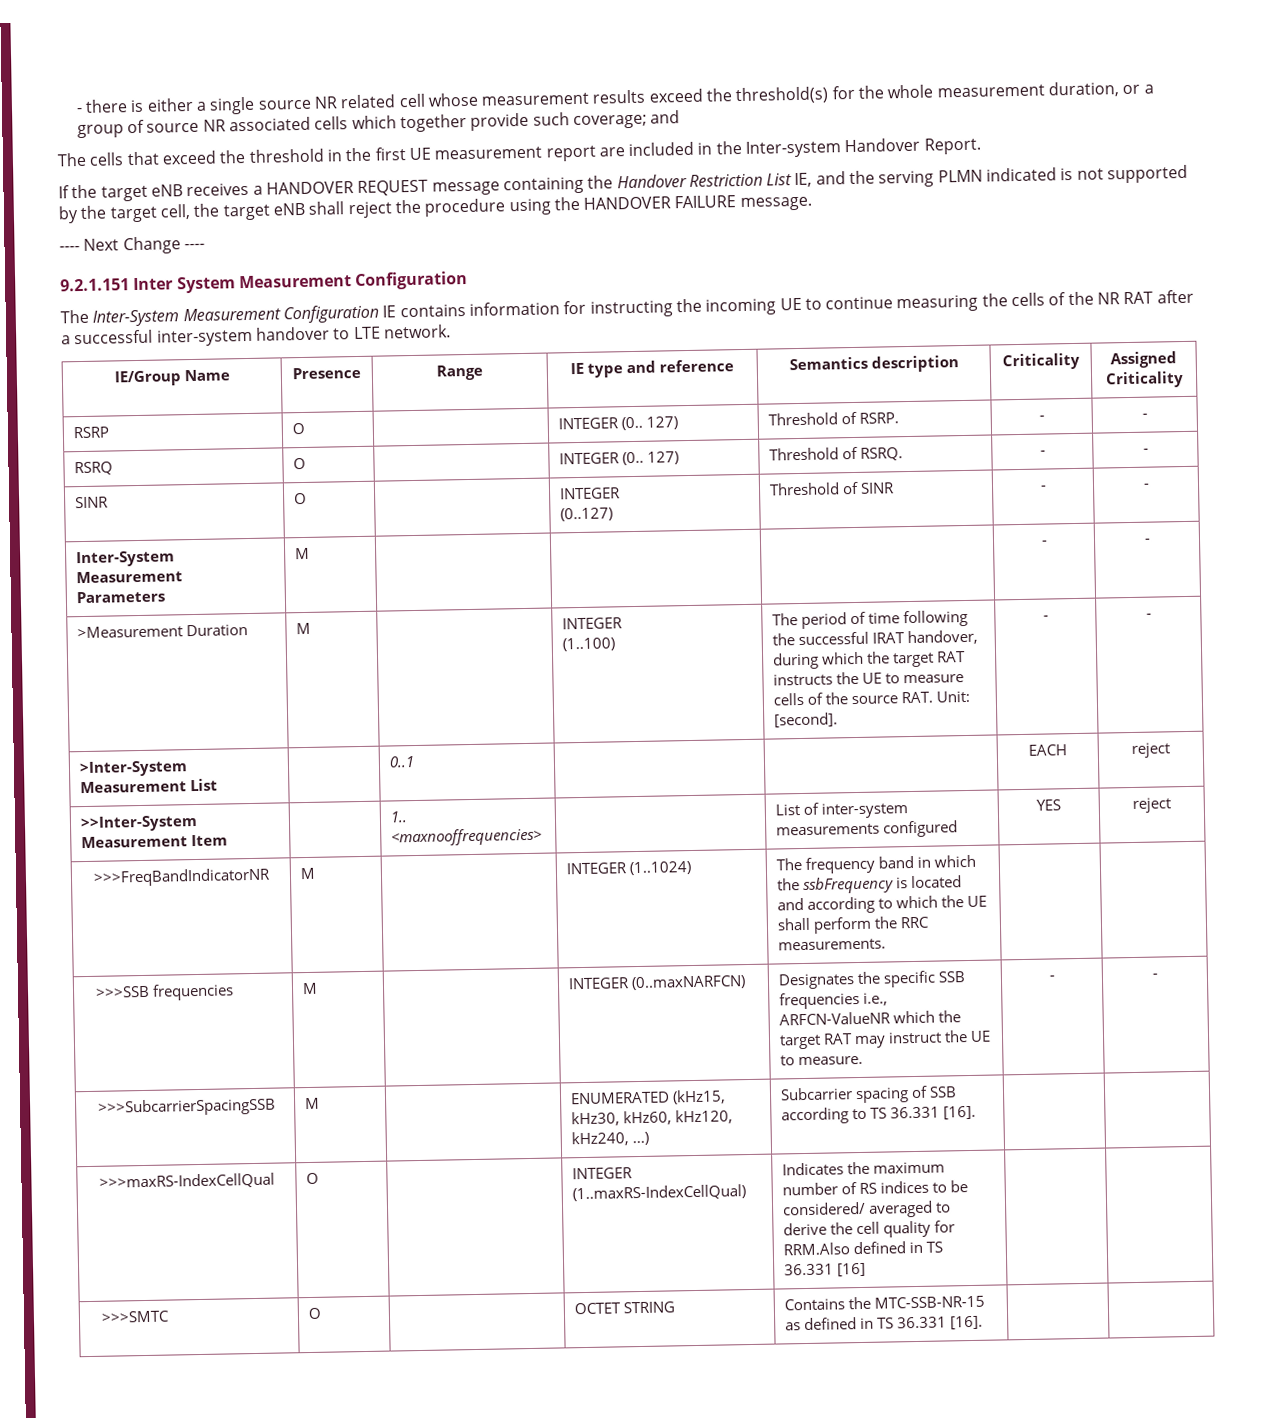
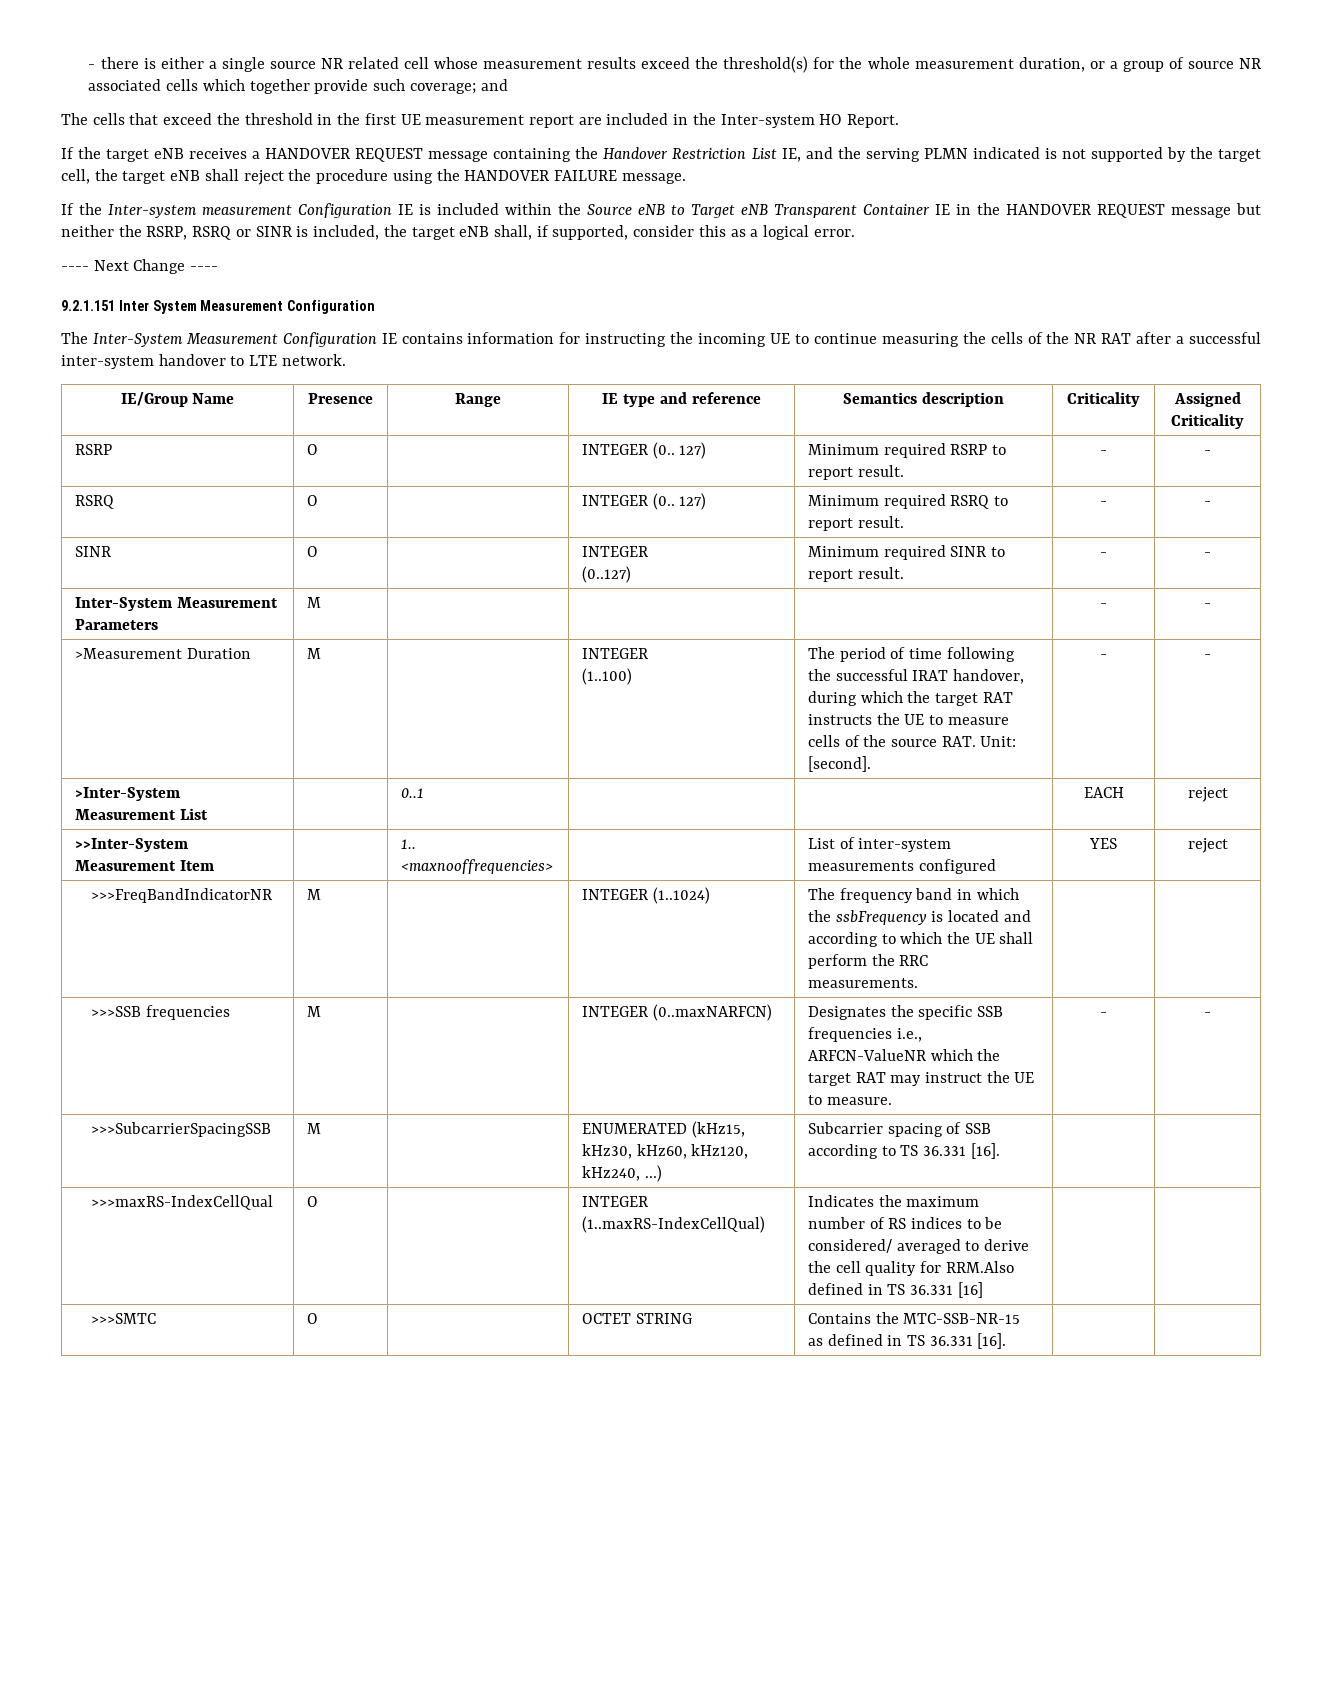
- The cells that exceed the threshold in the first UE measurement report are included in the Inter-system Handover Report.
+ The cells that exceed the threshold in the first UE measurement report are included in the Inter-system HO Report.
+ If the Inter-system measurement Configuration IE is included within the Source eNB to Target eNB Transparent Container IE in the HANDOVER REQUEST message but neither the RSRP, RSRQ or SINR is included, the target eNB shall, if supported, consider this as a logical error.
- RSRP | O | | INTEGER (0.. 127) | Threshold of RSRP. | - | -
+ RSRP | O | | INTEGER (0.. 127) | Minimum required RSRP to report result. | - | -
- RSRQ | O | | INTEGER (0.. 127) | Threshold of RSRQ. | - | -
+ RSRQ | O | | INTEGER (0.. 127) | Minimum required RSRQ to report result. | - | -
  SINR | O | | INTEGER
- (0..127) | Threshold of SINR | - | -
+ (0..127) | Minimum required SINR to report result. | - | -

